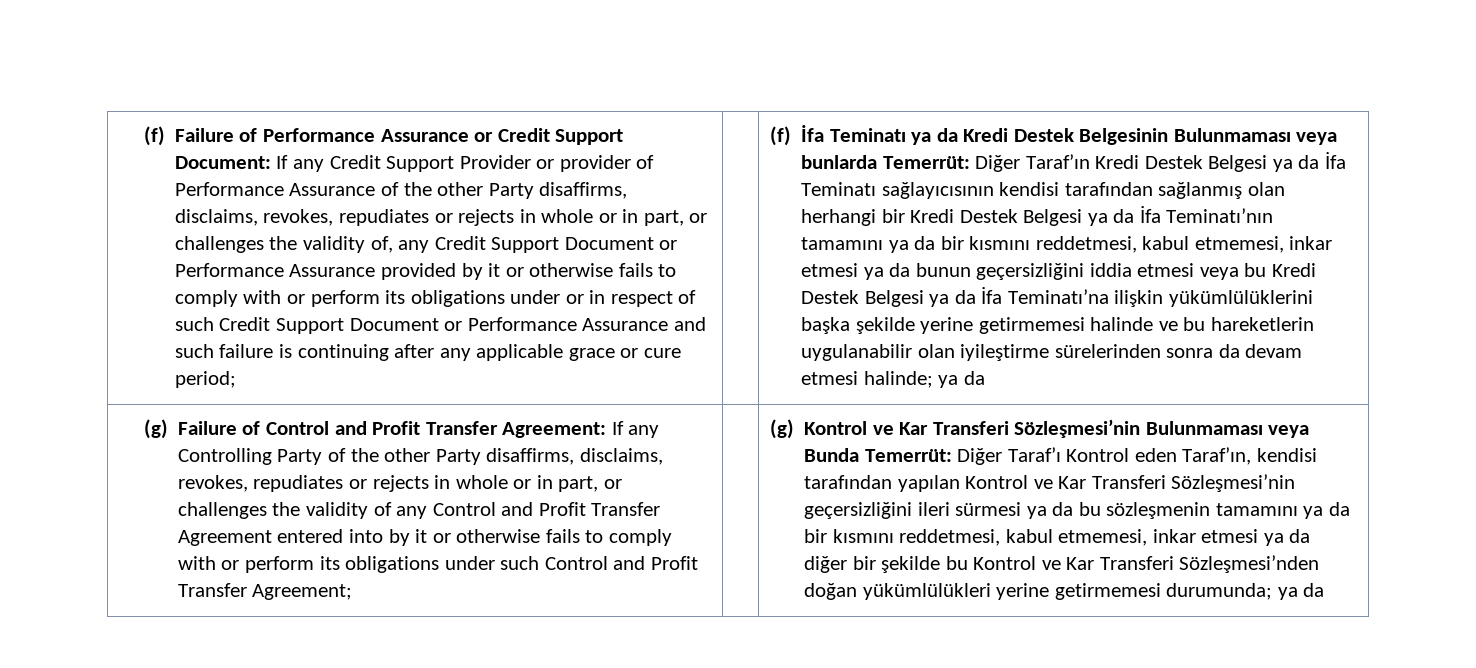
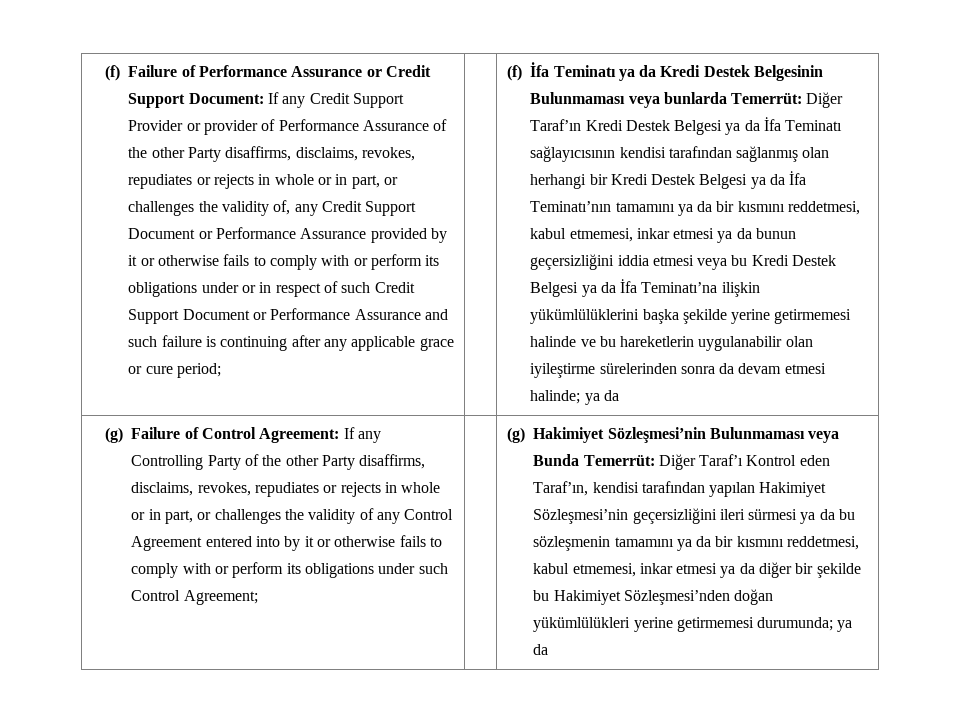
- (g) Failure of Control and Profit Transfer Agreement: If any Controlling Party of the other Party disaffirms, disclaims, revokes, repudiates or rejects in whole or in part, or challenges the validity of any Control and Profit Transfer Agreement entered into by it or otherwise fails to comply with or perform its obligations under such Control and Profit Transfer Agreement;
+ (g) Failure of Control Agreement: If any Controlling Party of the other Party disaffirms, disclaims, revokes, repudiates or rejects in whole or in part, or challenges the validity of any Control Agreement entered into by it or otherwise fails to comply with or perform its obligations under such Control Agreement;
- (g) Kontrol ve Kar Transferi Sözleşmesi’nin Bulunmaması veya Bunda Temerrüt: Diğer Taraf’ı Kontrol eden Taraf’ın, kendisi tarafından yapılan Kontrol ve Kar Transferi Sözleşmesi’nin geçersizliğini ileri sürmesi ya da bu sözleşmenin tamamını ya da bir kısmını reddetmesi, kabul etmemesi, inkar etmesi ya da diğer bir şekilde bu Kontrol ve Kar Transferi Sözleşmesi’nden doğan yükümlülükleri yerine getirmemesi durumunda; ya da
+ (g) Hakimiyet Sözleşmesi’nin Bulunmaması veya Bunda Temerrüt: Diğer Taraf’ı Kontrol eden Taraf’ın, kendisi tarafından yapılan Hakimiyet Sözleşmesi’nin geçersizliğini ileri sürmesi ya da bu sözleşmenin tamamını ya da bir kısmını reddetmesi, kabul etmemesi, inkar etmesi ya da diğer bir şekilde bu Hakimiyet Sözleşmesi’nden doğan yükümlülükleri yerine getirmemesi durumunda; ya da

